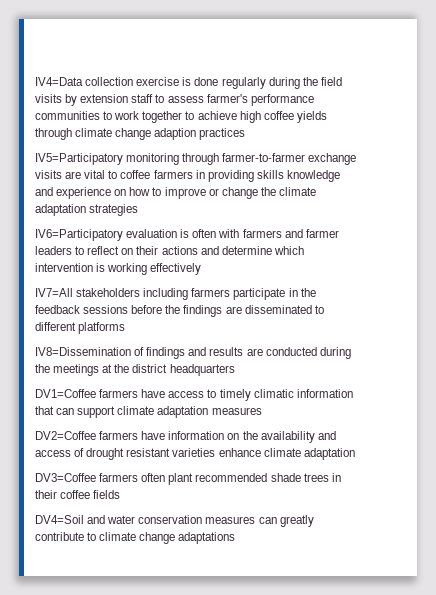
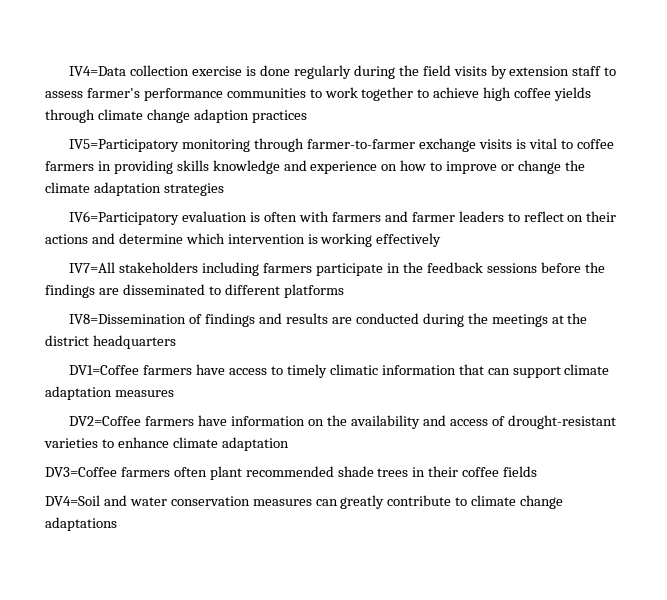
- IV5=Participatory monitoring through farmer-to-farmer exchange visits are vital to coffee farmers in providing skills knowledge and experience on how to improve or change the climate adaptation strategies
+ IV5=Participatory monitoring through farmer-to-farmer exchange visits is vital to coffee farmers in providing skills knowledge and experience on how to improve or change the climate adaptation strategies
- DV2=Coffee farmers have information on the availability and access of drought resistant varieties enhance climate adaptation
+ DV2=Coffee farmers have information on the availability and access of drought-resistant varieties to enhance climate adaptation

